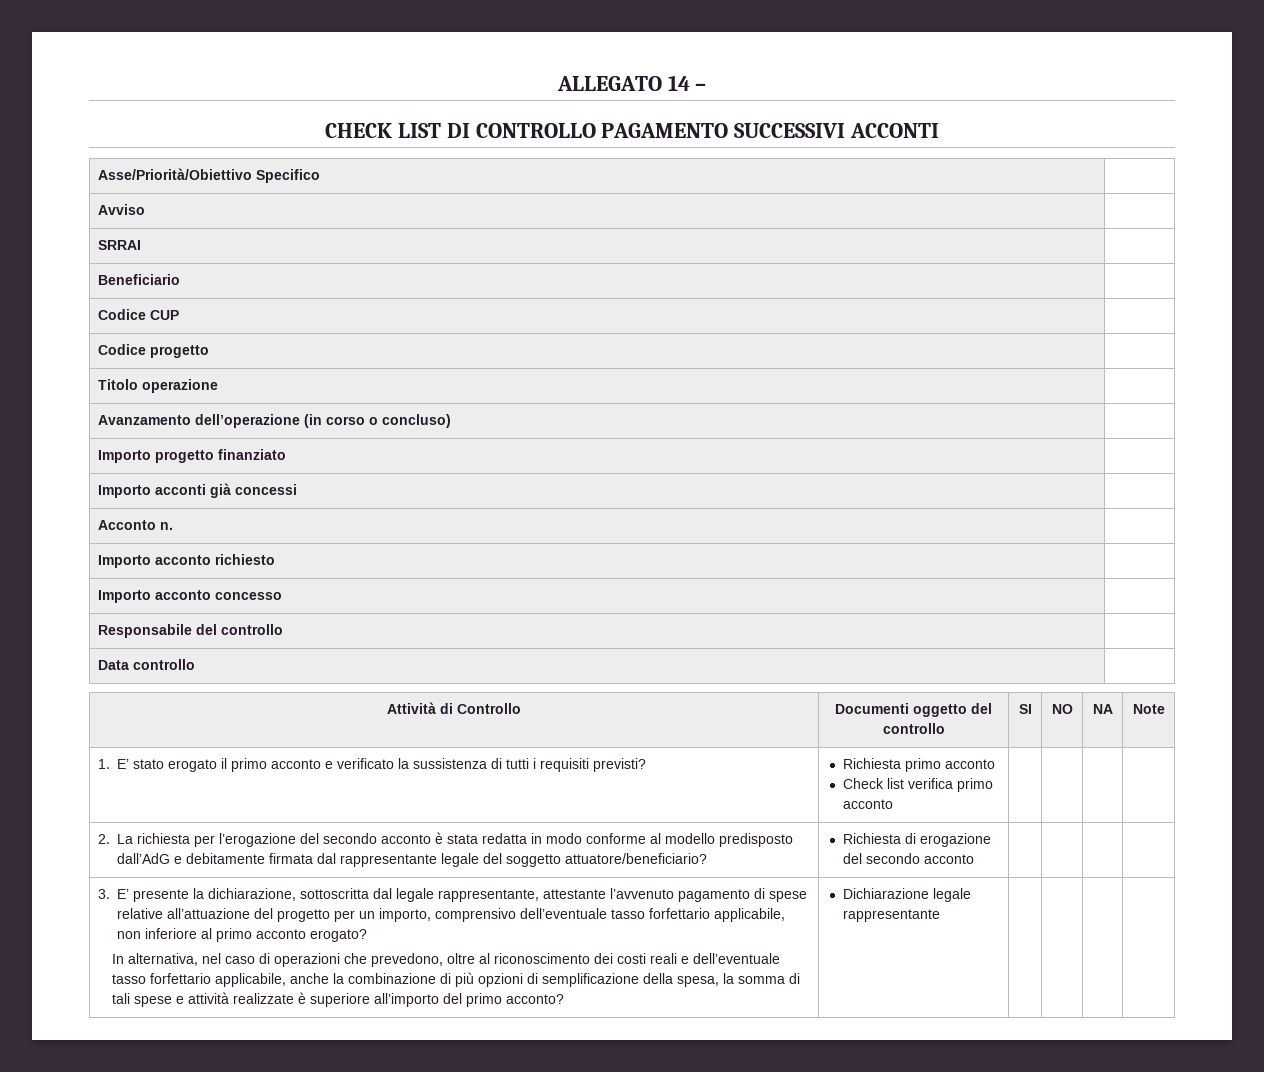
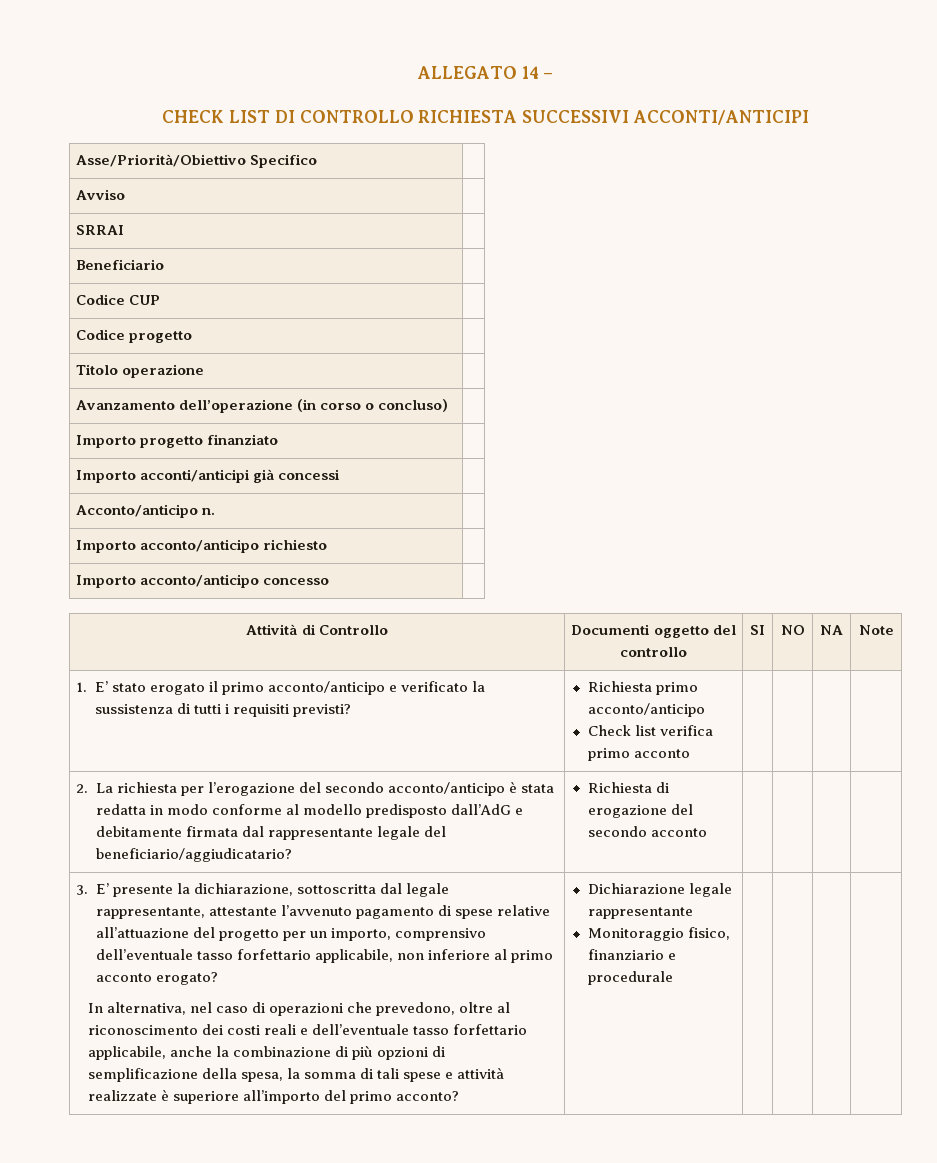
- CHECK LIST DI CONTROLLO PAGAMENTO SUCCESSIVI ACCONTI
+ CHECK LIST DI CONTROLLO RICHIESTA SUCCESSIVI ACCONTI/ANTICIPI
- Importo acconti già concessi |
+ Importo acconti/anticipi già concessi |
- Acconto n. |
+ Acconto/anticipo n. |
- Importo acconto richiesto |
+ Importo acconto/anticipo richiesto |
- Importo acconto concesso |
+ Importo acconto/anticipo concesso |
- Responsabile del controllo |
- Data controllo |
- 1. E’ stato erogato il primo acconto e verificato la sussistenza di tutti i requisiti previsti? | Richiesta primo acconto
+ 1. E’ stato erogato il primo acconto/anticipo e verificato la sussistenza di tutti i requisiti previsti? | Richiesta primo acconto/anticipo
- 2. La richiesta per l’erogazione del secondo acconto è stata redatta in modo conforme al modello predisposto dall’AdG e debitamente firmata dal rappresentante legale del soggetto attuatore/beneficiario? | Richiesta di erogazione del secondo acconto | | | |
+ 2. La richiesta per l’erogazione del secondo acconto/anticipo è stata redatta in modo conforme al modello predisposto dall’AdG e debitamente firmata dal rappresentante legale del beneficiario/aggiudicatario? | Richiesta di erogazione del secondo acconto | | | |
+ Monitoraggio fisico, finanziario e procedurale

